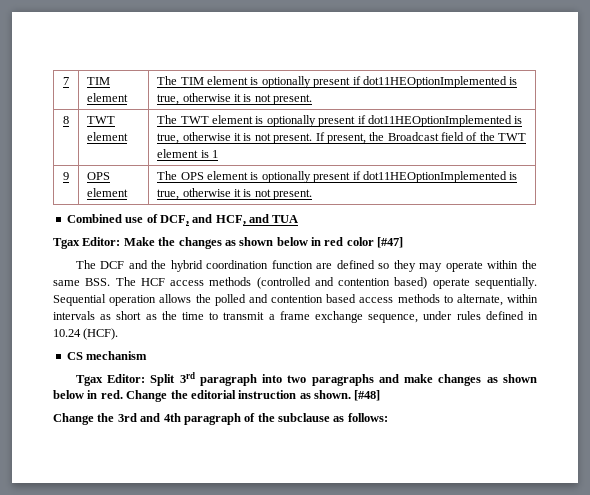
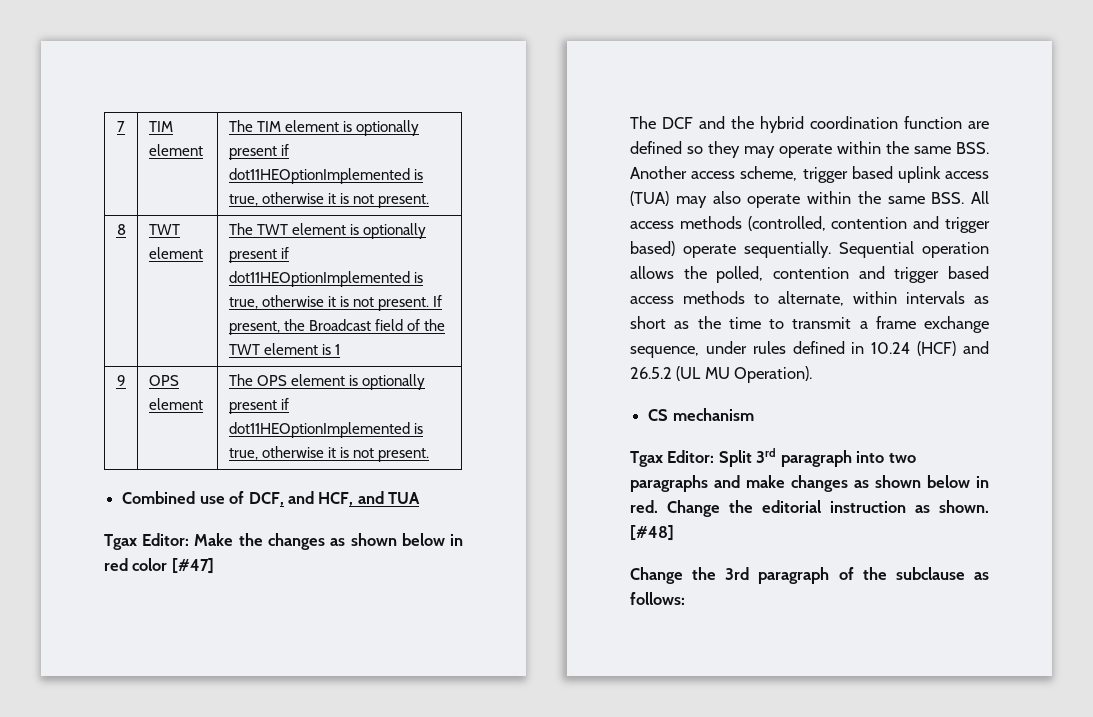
- The DCF and the hybrid coordination function are defined so they may operate within the same BSS. The HCF access methods (controlled and contention based) operate sequentially.
+ The DCF and the hybrid coordination function are defined so they may operate within the same BSS. Another access scheme, trigger based uplink access (TUA) may also operate within the same BSS. All access methods (controlled, contention and trigger based) operate sequentially.
- Sequential operation allows the polled and contention based access methods to alternate, within intervals as short as the time to transmit a frame exchange sequence, under rules defined in 10.24 (HCF).
+ Sequential operation allows the polled, contention and trigger based access methods to alternate, within intervals as short as the time to transmit a frame exchange sequence, under rules defined in 10.24 (HCF) and 26.5.2 (UL MU Operation).
- Change the 3rd and 4th paragraph of the subclause as follows:
+ Change the 3rd paragraph of the subclause as follows:

